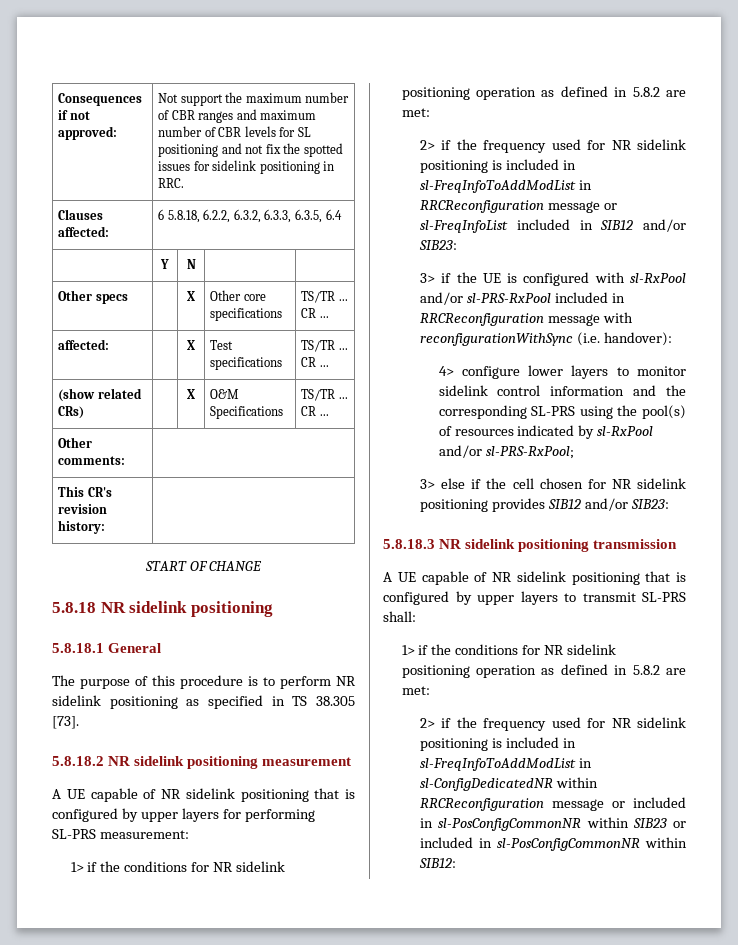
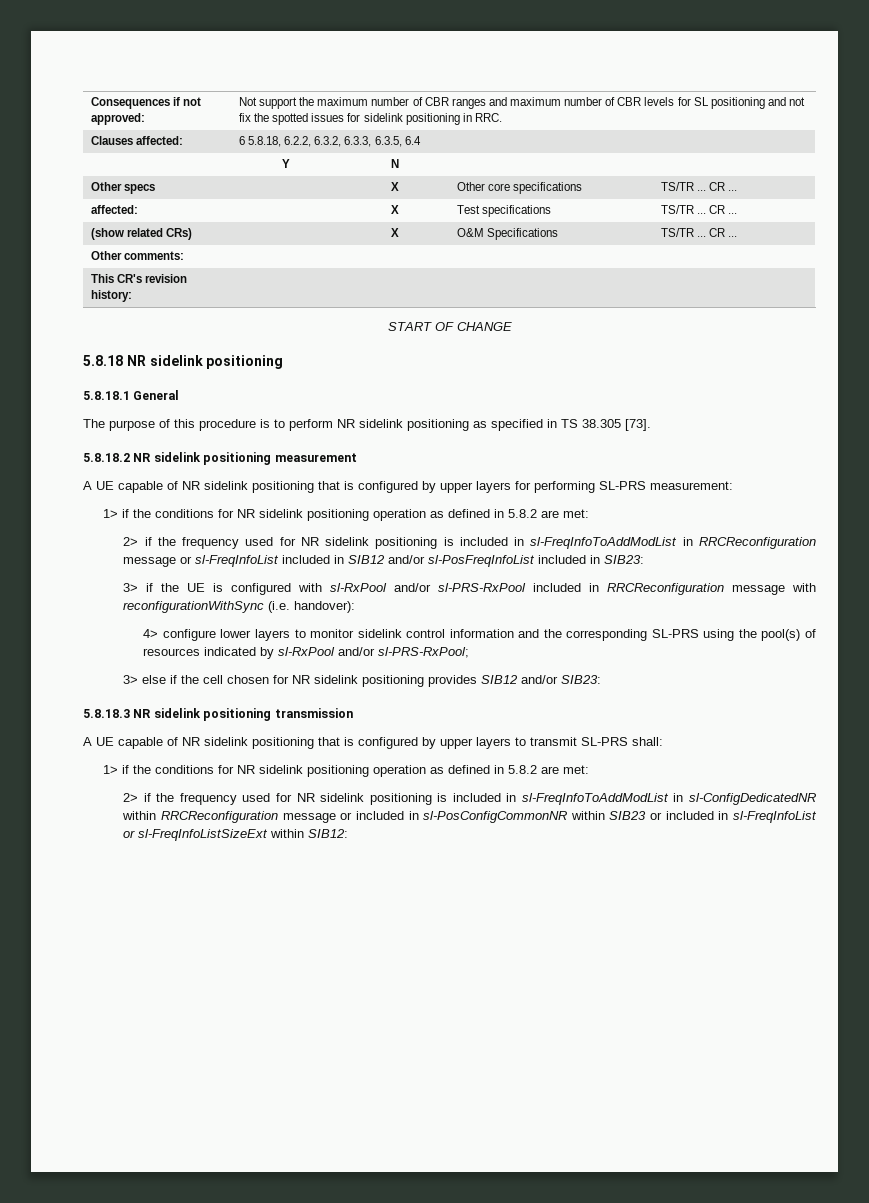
- 2> if the frequency used for NR sidelink positioning is included in sl-FreqInfoToAddModList in RRCReconfiguration message or sl-FreqInfoList included in SIB12 and/or SIB23:
+ 2> if the frequency used for NR sidelink positioning is included in sl-FreqInfoToAddModList in RRCReconfiguration message or sl-FreqInfoList included in SIB12 and/or sl-PosFreqInfoList included in SIB23:
- 2> if the frequency used for NR sidelink positioning is included in sl-FreqInfoToAddModList in sl-ConfigDedicatedNR within RRCReconfiguration message or included in sl-PosConfigCommonNR within SIB23 or included in sl-PosConfigCommonNR within SIB12:
+ 2> if the frequency used for NR sidelink positioning is included in sl-FreqInfoToAddModList in sl-ConfigDedicatedNR within RRCReconfiguration message or included in sl-PosConfigCommonNR within SIB23 or included in sl-FreqInfoList or sl-FreqInfoListSizeExt within SIB12:

